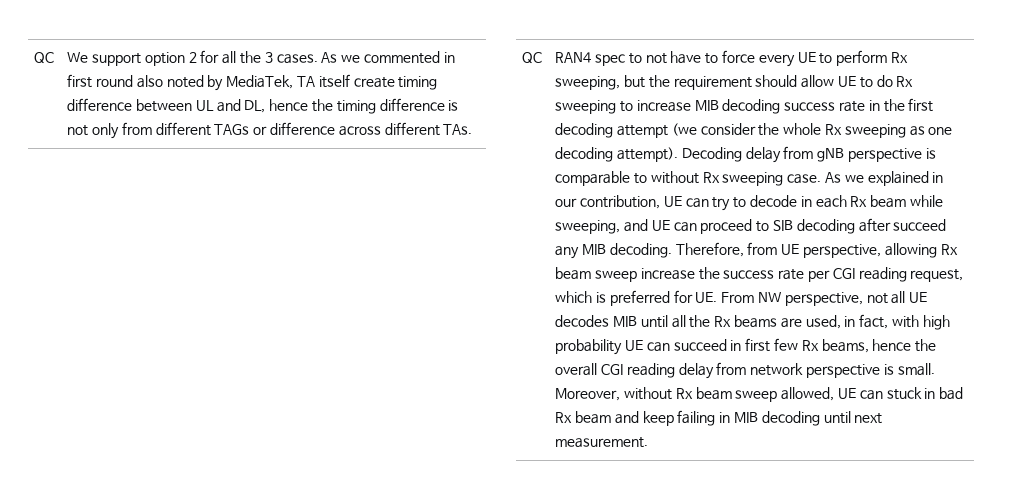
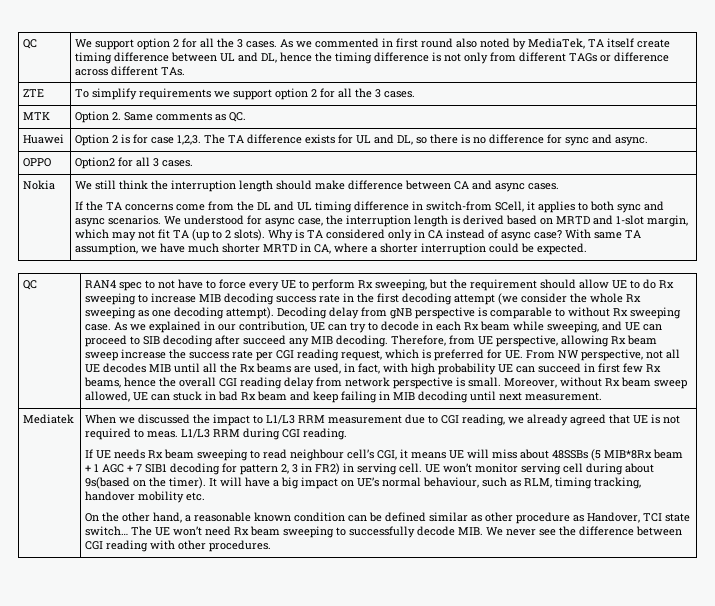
+ ZTE | To simplify requirements we support option 2 for all the 3 cases.
+ MTK | Option 2. Same comments as QC.
+ Huawei | Option 2 is for case 1,2,3. The TA difference exists for UL and DL, so there is no difference for sync and async.
+ OPPO | Option2 for all 3 cases.
+ Nokia | We still think the interruption length should make difference between CA and async cases.
+ If the TA concerns come from the DL and UL timing difference in switch-from SCell, it applies to both sync and async scenarios. We understood for async case, the interruption length is derived based on MRTD and 1-slot margin, which may not fit TA (up to 2 slots). Why is TA considered only in CA instead of async case? With same TA assumption, we have much shorter MRTD in CA, where a shorter interruption could be expected.
+ Mediatek | When we discussed the impact to L1/L3 RRM measurement due to CGI reading, we already agreed that UE is not required to meas. L1/L3 RRM during CGI reading.
+ If UE needs Rx beam sweeping to read neighbour cell’s CGI, it means UE will miss about 48SSBs (5 MIB*8Rx beam + 1 AGC + 7 SIB1 decoding for pattern 2, 3 in FR2) in serving cell. UE won’t monitor serving cell during about 9s(based on the timer). It will have a big impact on UE’s normal behaviour, such as RLM, timing tracking, handover mobility etc.
+ On the other hand, a reasonable known condition can be defined similar as other procedure as Handover, TCI state switch… The UE won’t need Rx beam sweeping to successfully decode MIB. We never see the difference between CGI reading with other procedures.

